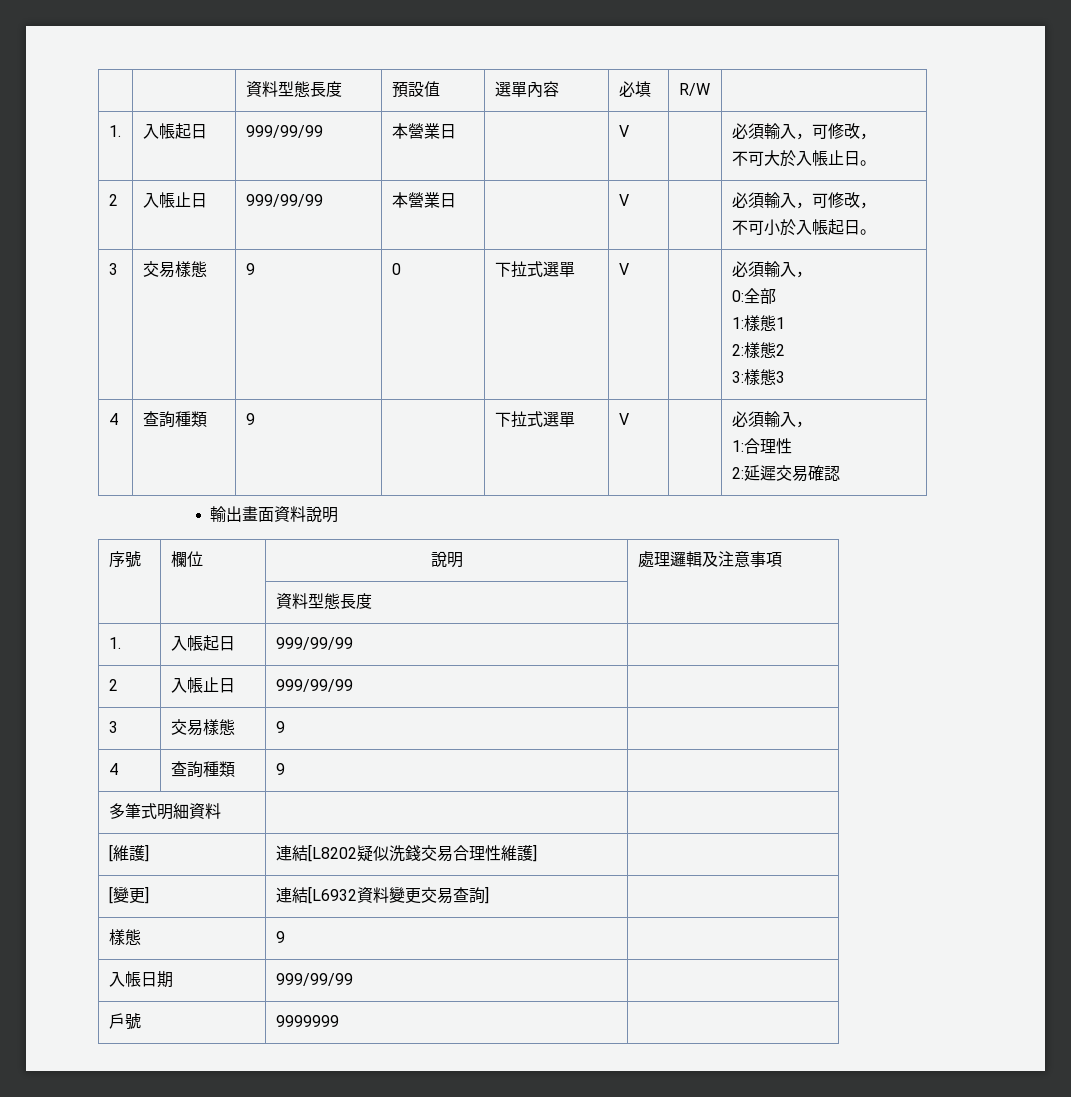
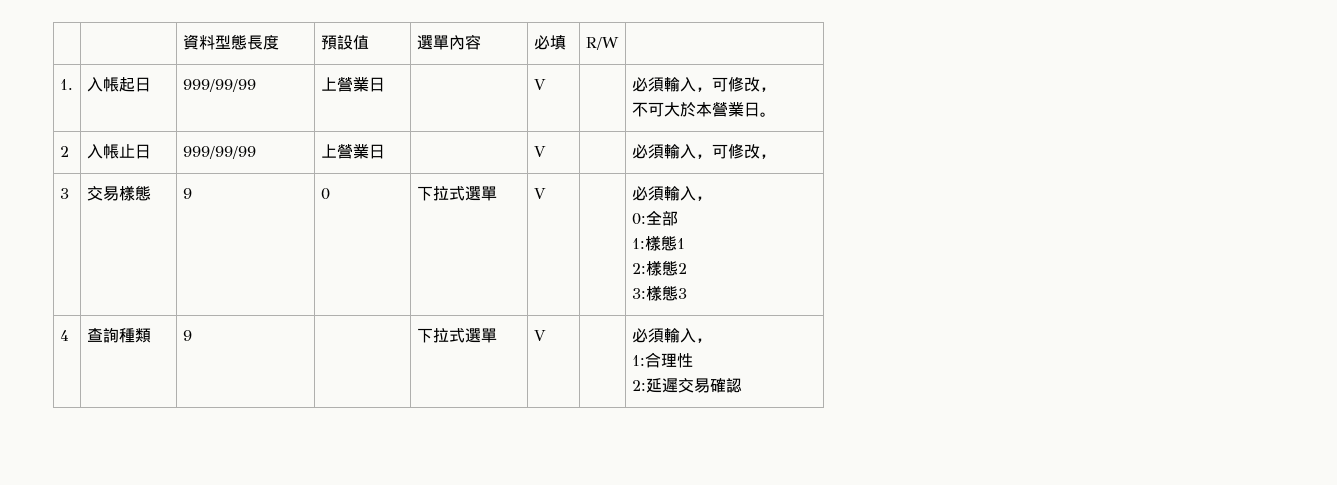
- 1. | 入帳起日 | 999/99/99 | 本營業日 | | V | | 必須輸入，可修改，
- 不可大於入帳止日。
+ 1. | 入帳起日 | 999/99/99 | 上營業日 | | V | | 必須輸入，可修改，
+ 不可大於本營業日。
- 2 | 入帳止日 | 999/99/99 | 本營業日 | | V | | 必須輸入，可修改，
- 不可小於入帳起日。
+ 2 | 入帳止日 | 999/99/99 | 上營業日 | | V | | 必須輸入，可修改，
- 輸出畫面資料說明
- 序號 | 欄位 | 說明 | 處理邏輯及注意事項
- | | 資料型態長度 |
- 1. | 入帳起日 | 999/99/99 |
- 2 | 入帳止日 | 999/99/99 |
- 3 | 交易樣態 | 9 |
- 4 | 查詢種類 | 9 |
- 多筆式明細資料 | |
- [維護] | 連結[L8202疑似洗錢交易合理性維護] |
- [變更] | 連結[L6932資料變更交易查詢] |
- 樣態 | 9 |
- 入帳日期 | 999/99/99 |
- 戶號 | 9999999 |

